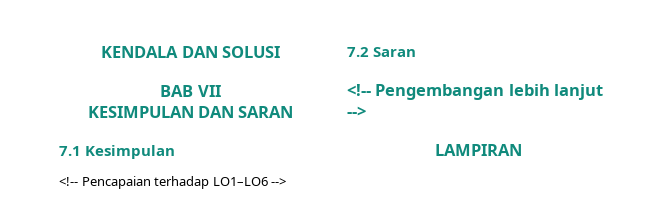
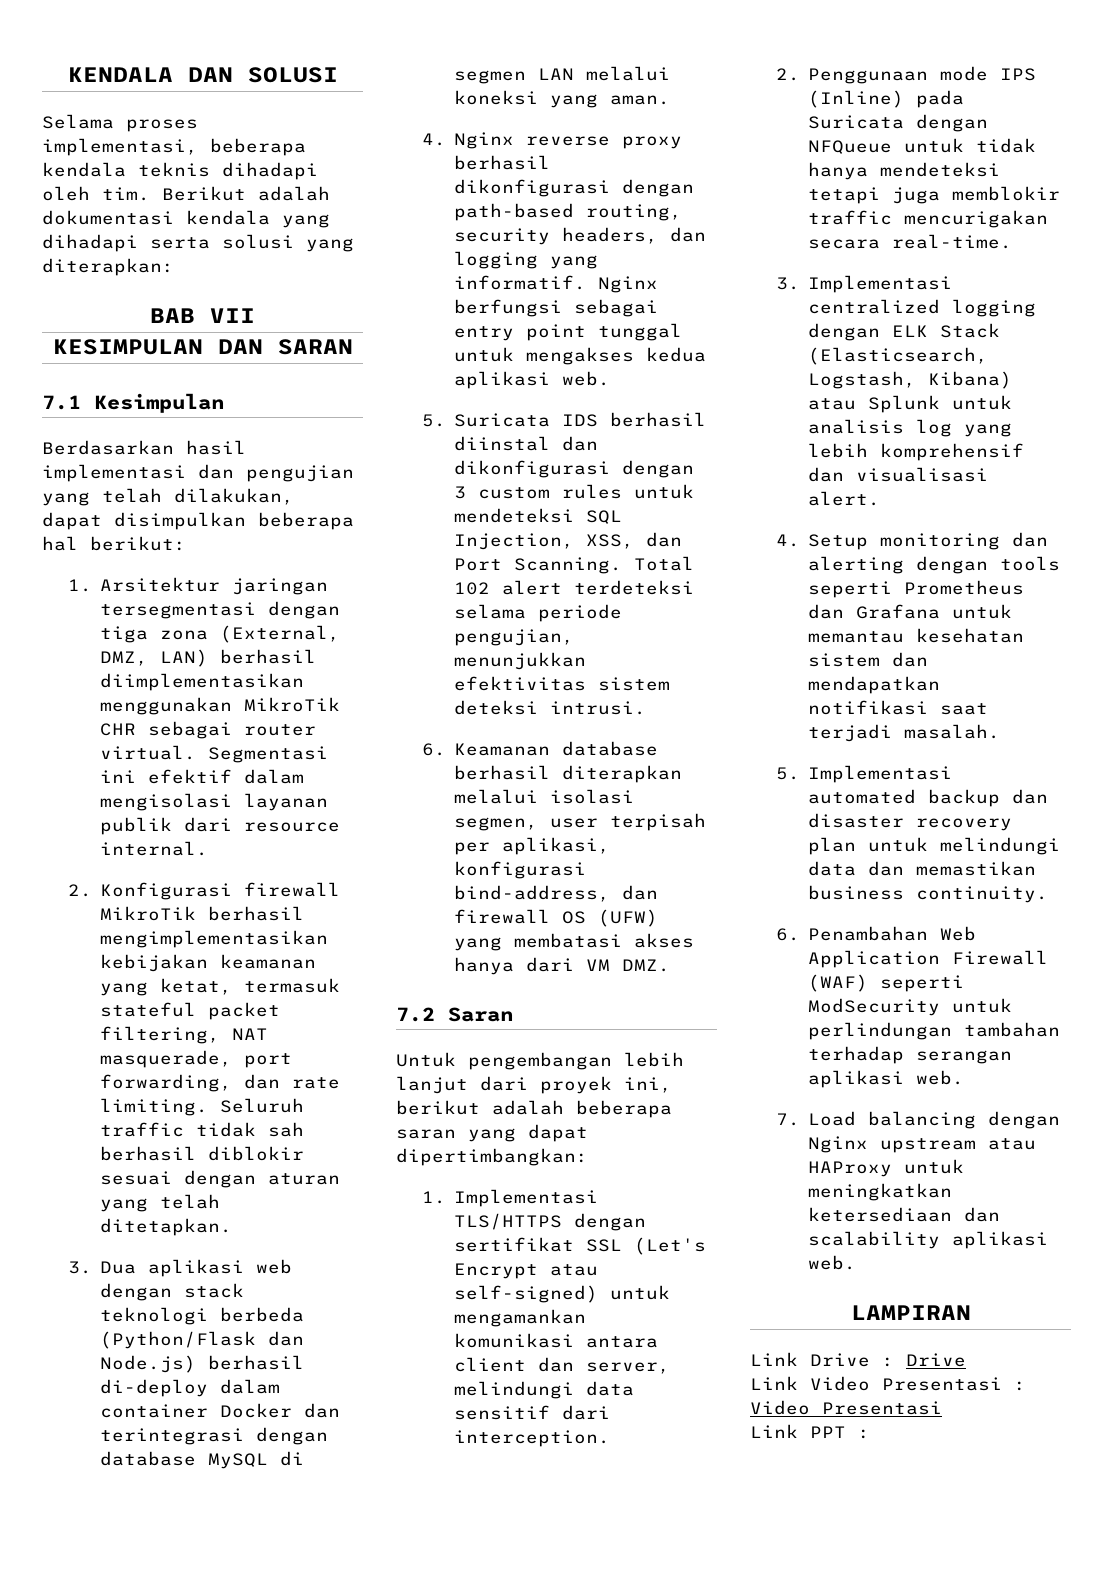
+ Selama proses implementasi, beberapa kendala teknis dihadapi oleh tim. Berikut adalah dokumentasi kendala yang dihadapi serta solusi yang diterapkan:
- <!-- Pencapaian terhadap LO1–LO6 -->
+ Berdasarkan hasil implementasi dan pengujian yang telah dilakukan, dapat disimpulkan beberapa hal berikut:
+ 1. Arsitektur jaringan tersegmentasi dengan tiga zona (External, DMZ, LAN) berhasil diimplementasikan menggunakan MikroTik CHR sebagai router virtual. Segmentasi ini efektif dalam mengisolasi layanan publik dari resource internal.
+ 2. Konfigurasi firewall MikroTik berhasil mengimplementasikan kebijakan keamanan yang ketat, termasuk stateful packet filtering, NAT masquerade, port forwarding, dan rate limiting. Seluruh traffic tidak sah berhasil diblokir sesuai dengan aturan yang telah ditetapkan.
+ 3. Dua aplikasi web dengan stack teknologi berbeda (Python/Flask dan Node.js) berhasil di-deploy dalam container Docker dan terintegrasi dengan database MySQL di segmen LAN melalui koneksi yang aman.
+ 4. Nginx reverse proxy berhasil dikonfigurasi dengan path-based routing, security headers, dan logging yang informatif. Nginx berfungsi sebagai entry point tunggal untuk mengakses kedua aplikasi web.
+ 5. Suricata IDS berhasil diinstal dan dikonfigurasi dengan 3 custom rules untuk mendeteksi SQL Injection, XSS, dan Port Scanning. Total 102 alert terdeteksi selama periode pengujian, menunjukkan efektivitas sistem deteksi intrusi.
+ 6. Keamanan database berhasil diterapkan melalui isolasi segmen, user terpisah per aplikasi, konfigurasi bind-address, dan firewall OS (UFW) yang membatasi akses hanya dari VM DMZ.
  7.2 Saran
- <!-- Pengembangan lebih lanjut -->
+ Untuk pengembangan lebih lanjut dari proyek ini, berikut adalah beberapa saran yang dapat dipertimbangkan:
+ 1. Implementasi TLS/HTTPS dengan sertifikat SSL (Let's Encrypt atau self-signed) untuk mengamankan komunikasi antara client dan server, melindungi data sensitif dari interception.
+ 2. Penggunaan mode IPS (Inline) pada Suricata dengan NFQueue untuk tidak hanya mendeteksi tetapi juga memblokir traffic mencurigakan secara real-time.
+ 3. Implementasi centralized logging dengan ELK Stack (Elasticsearch, Logstash, Kibana) atau Splunk untuk analisis log yang lebih komprehensif dan visualisasi alert.
+ 4. Setup monitoring dan alerting dengan tools seperti Prometheus dan Grafana untuk memantau kesehatan sistem dan mendapatkan notifikasi saat terjadi masalah.
+ 5. Implementasi automated backup dan disaster recovery plan untuk melindungi data dan memastikan business continuity.
+ 6. Penambahan Web Application Firewall (WAF) seperti ModSecurity untuk perlindungan tambahan terhadap serangan aplikasi web.
+ 7. Load balancing dengan Nginx upstream atau HAProxy untuk meningkatkan ketersediaan dan scalability aplikasi web.
  LAMPIRAN
+ Link Drive : Drive
+ Link Video Presentasi : Video Presentasi
+ Link PPT :

